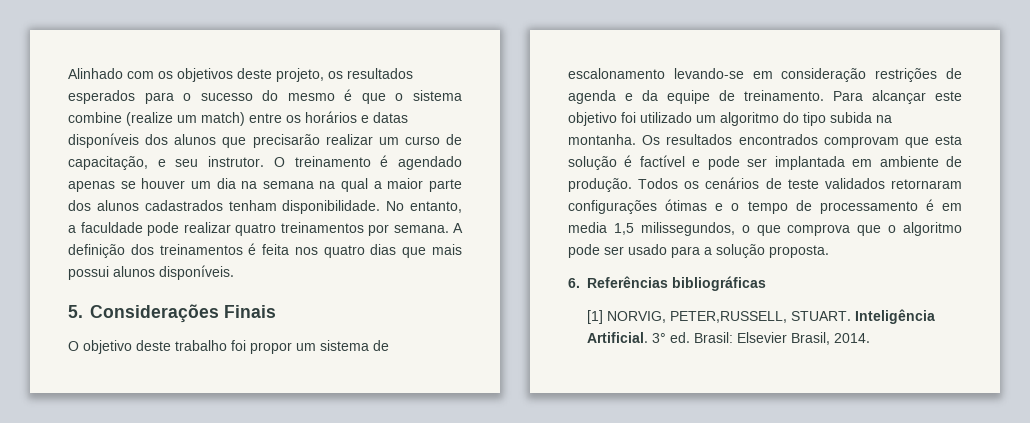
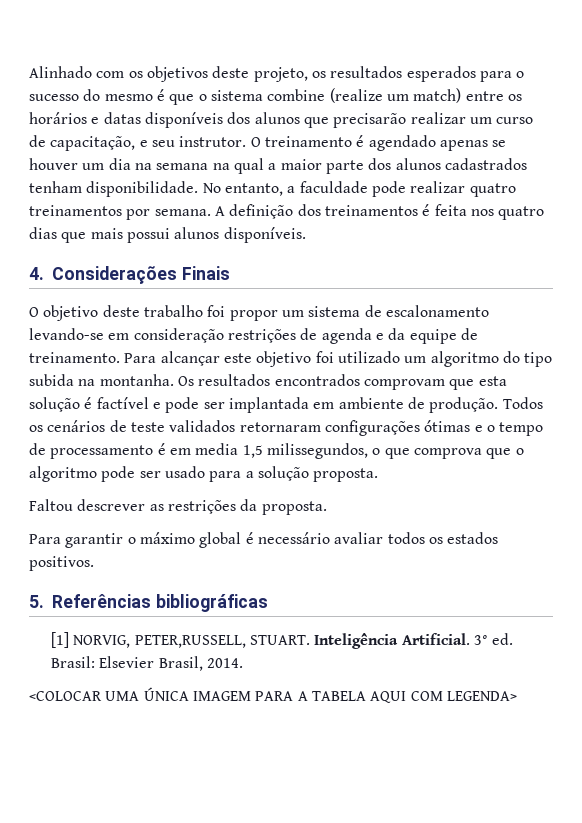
- 5. Considerações Finais
+ 4. Considerações Finais
- 6. Referências bibliográficas
+ Faltou descrever as restrições da proposta.
+ Para garantir o máximo global é necessário avaliar todos os estados positivos.
+ 5. Referências bibliográficas
+ <COLOCAR UMA ÚNICA IMAGEM PARA A TABELA AQUI COM LEGENDA>

